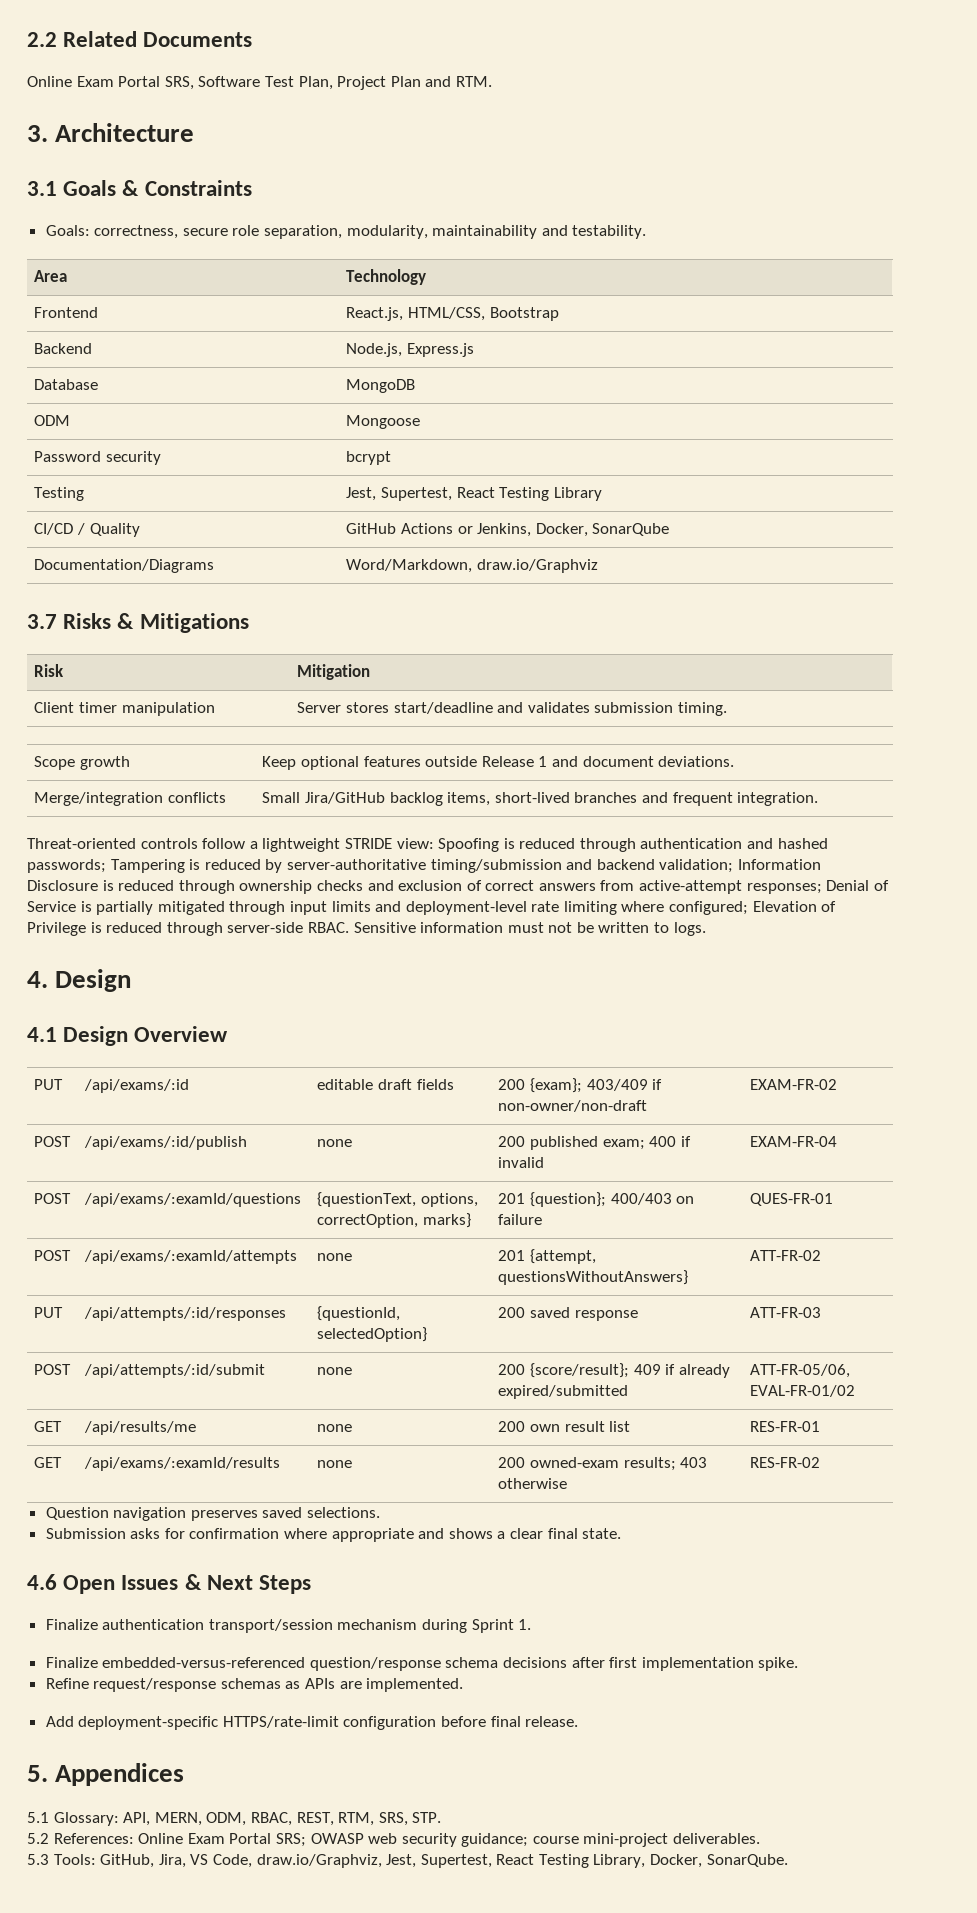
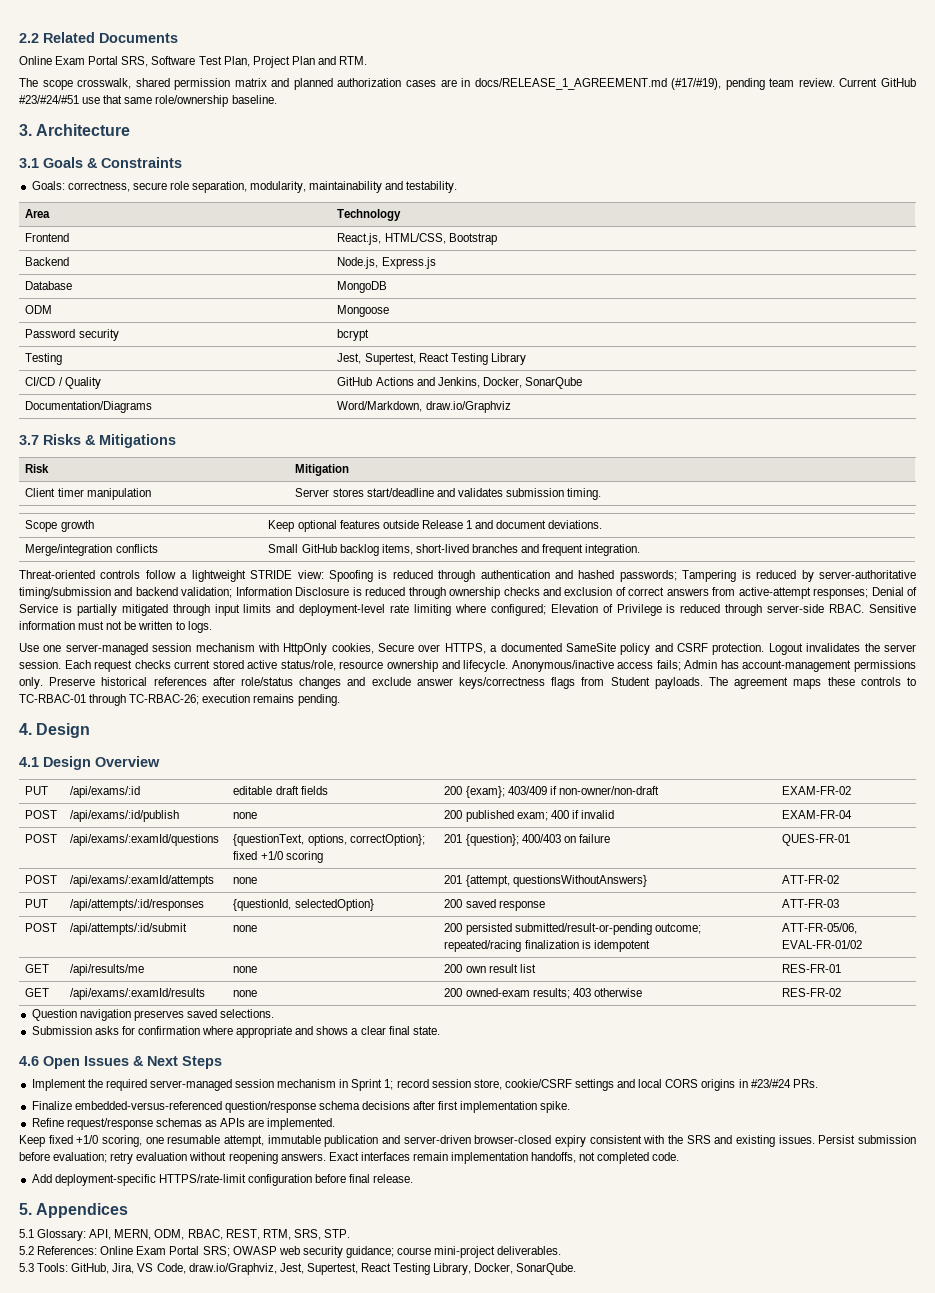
+ The scope crosswalk, shared permission matrix and planned authorization cases are in docs/RELEASE_1_AGREEMENT.md (#17/#19), pending team review. Current GitHub #23/#24/#51 use that same role/ownership baseline.
- CI/CD / Quality | GitHub Actions or Jenkins, Docker, SonarQube
+ CI/CD / Quality | GitHub Actions and Jenkins, Docker, SonarQube
- Merge/integration conflicts | Small Jira/GitHub backlog items, short-lived branches and frequent integration.
+ Merge/integration conflicts | Small GitHub backlog items, short-lived branches and frequent integration.
+ Use one server-managed session mechanism with HttpOnly cookies, Secure over HTTPS, a documented SameSite policy and CSRF protection. Logout invalidates the server session. Each request checks current stored active status/role, resource ownership and lifecycle. Anonymous/inactive access fails; Admin has account-management permissions only. Preserve historical references after role/status changes and exclude answer keys/correctness flags from Student payloads. The agreement maps these controls to TC-RBAC-01 through TC-RBAC-26; execution remains pending.
- POST | /api/exams/:examId/questions | {questionText, options, correctOption, marks} | 201 {question}; 400/403 on failure | QUES-FR-01
+ POST | /api/exams/:examId/questions | {questionText, options, correctOption}; fixed +1/0 scoring | 201 {question}; 400/403 on failure | QUES-FR-01
- POST | /api/attempts/:id/submit | none | 200 {score/result}; 409 if already expired/submitted | ATT-FR-05/06, EVAL-FR-01/02
+ POST | /api/attempts/:id/submit | none | 200 persisted submitted/result-or-pending outcome; repeated/racing finalization is idempotent | ATT-FR-05/06, EVAL-FR-01/02
- Finalize authentication transport/session mechanism during Sprint 1.
+ Implement the required server-managed session mechanism in Sprint 1; record session store, cookie/CSRF settings and local CORS origins in #23/#24 PRs.
+ Keep fixed +1/0 scoring, one resumable attempt, immutable publication and server-driven browser-closed expiry consistent with the SRS and existing issues. Persist submission before evaluation; retry evaluation without reopening answers. Exact interfaces remain implementation handoffs, not completed code.

